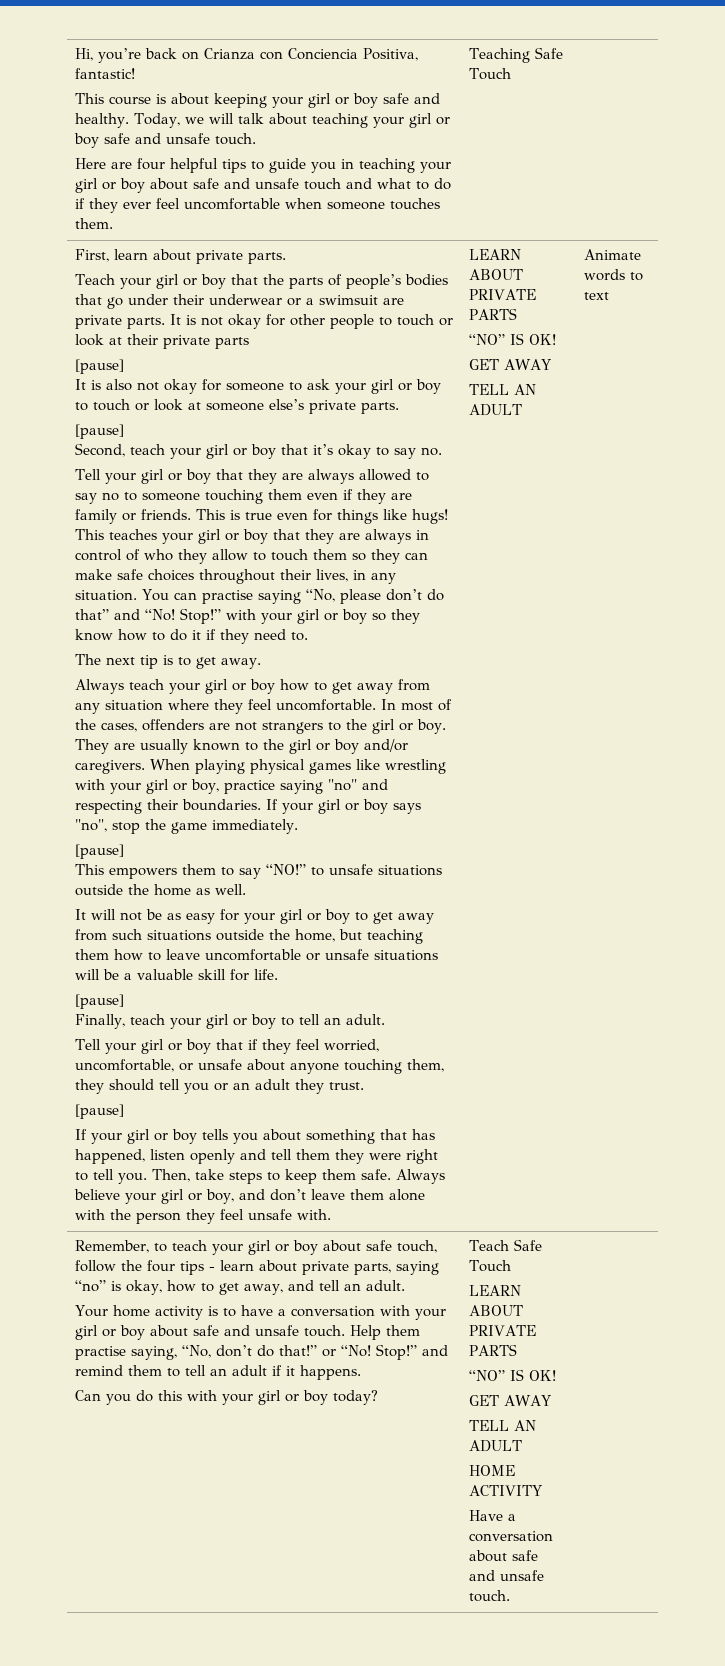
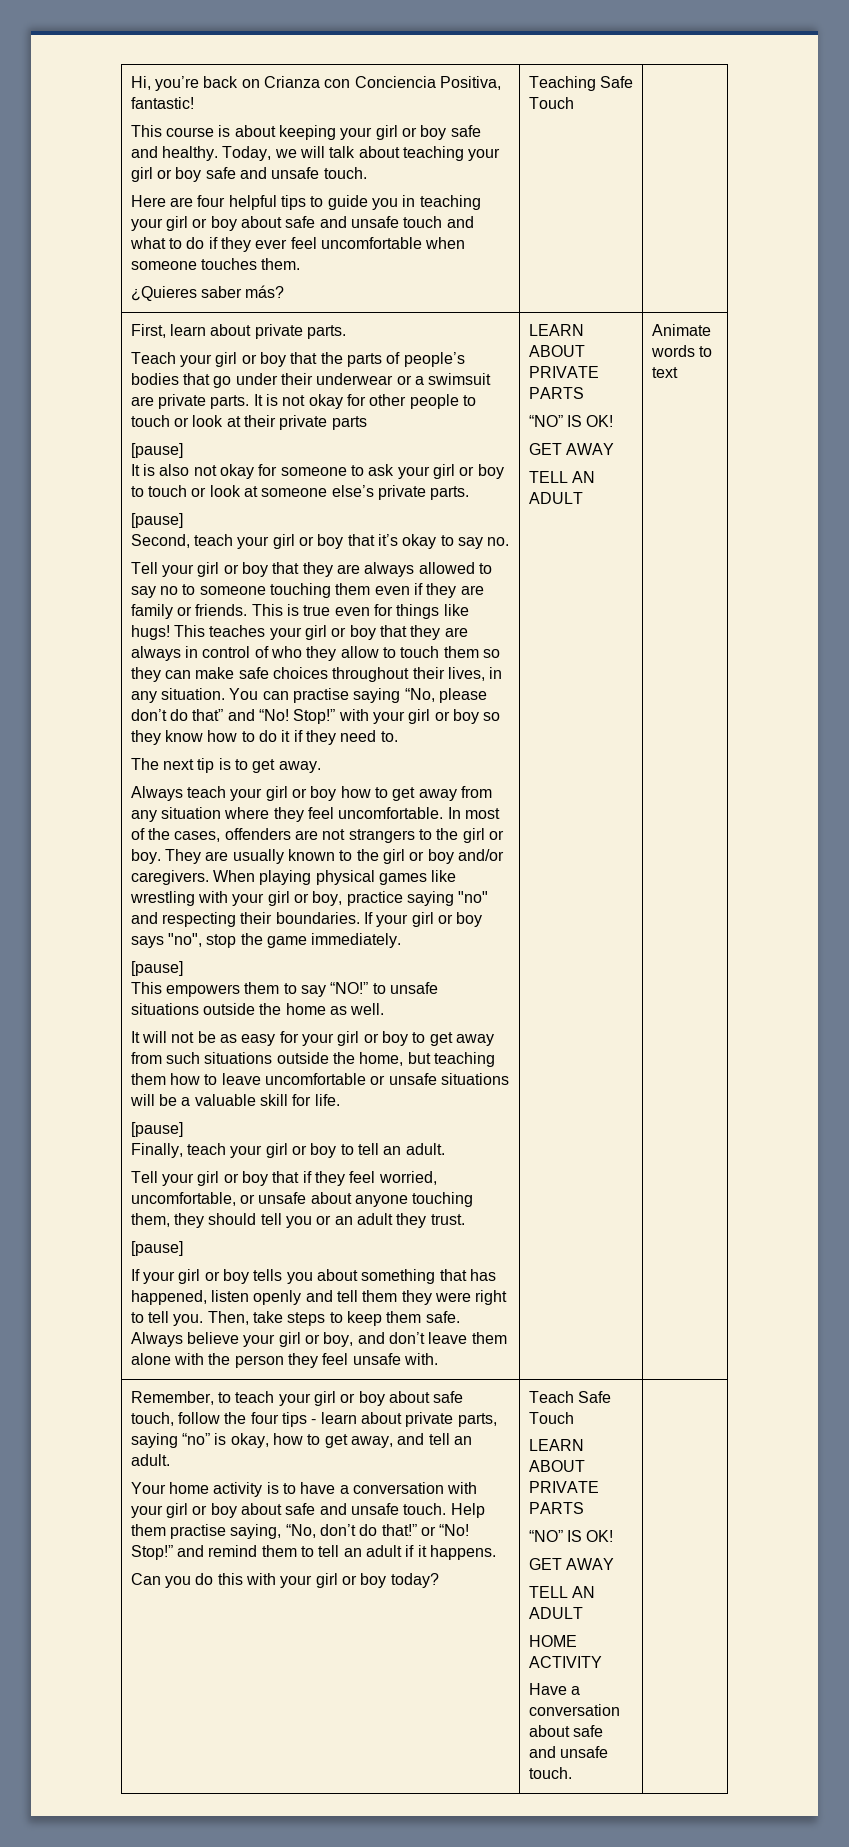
+ ¿Quieres saber más?

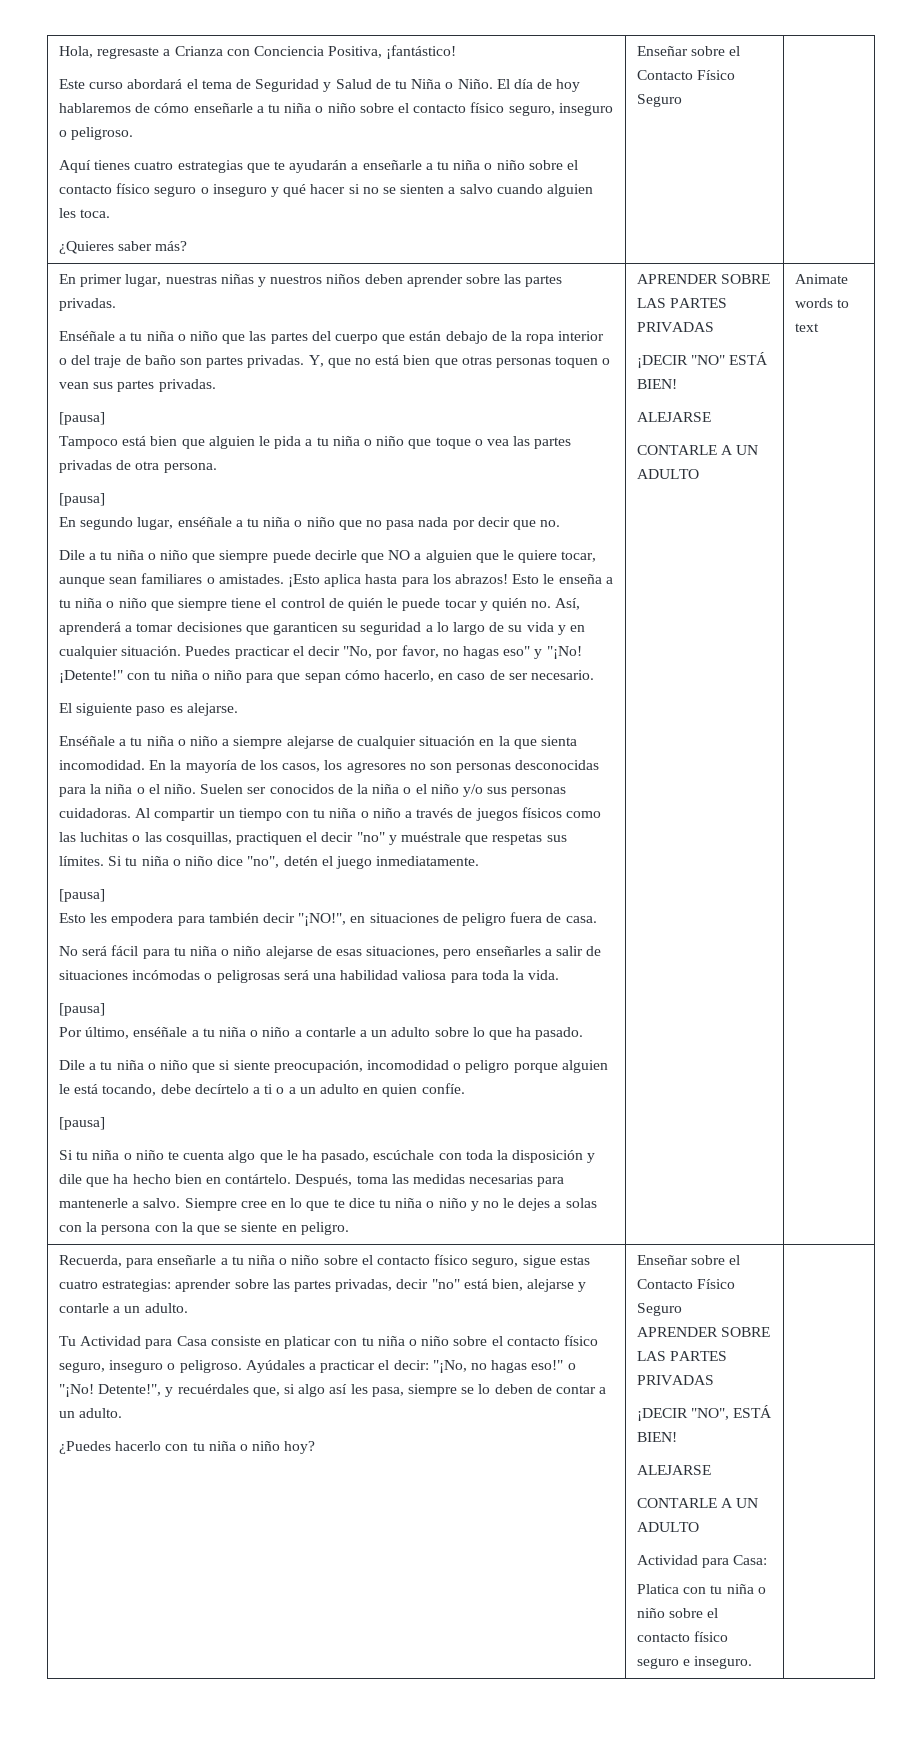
- Hi, you’re back on Crianza con Conciencia Positiva, fantastic!
- This course is about keeping your girl or boy safe and healthy. Today, we will talk about teaching your girl or boy safe and unsafe touch.
- Here are four helpful tips to guide you in teaching your girl or boy about safe and unsafe touch and what to do if they ever feel uncomfortable when someone touches them.
- ¿Quieres saber más? | Teaching Safe Touch |
- First, learn about private parts.
- Teach your girl or boy that the parts of people’s bodies that go under their underwear or a swimsuit are private parts. It is not okay for other people to touch or look at their private parts
- [pause]
- It is also not okay for someone to ask your girl or boy to touch or look at someone else’s private parts.
- [pause]
- Second, teach your girl or boy that it’s okay to say no.
- Tell your girl or boy that they are always allowed to say no to someone touching them even if they are family or friends. This is true even for things like hugs! This teaches your girl or boy that they are always in control of who they allow to touch them so they can make safe choices throughout their lives, in any situation. You can practise saying “No, please don’t do that” and “No! Stop!” with your girl or boy so they know how to do it if they need to.
- The next tip is to get away.
- Always teach your girl or boy how to get away from any situation where they feel uncomfortable. In most of the cases, offenders are not strangers to the girl or boy. They are usually known to the girl or boy and/or caregivers. When playing physical games like wrestling with your girl or boy, practice saying "no" and respecting their boundaries. If your girl or boy says "no", stop the game immediately.
- [pause]
- This empowers them to say “NO!” to unsafe situations outside the home as well.
- It will not be as easy for your girl or boy to get away from such situations outside the home, but teaching them how to leave uncomfortable or unsafe situations will be a valuable skill for life.
- [pause]
- Finally, teach your girl or boy to tell an adult.
- Tell your girl or boy that if they feel worried, uncomfortable, or unsafe about anyone touching them, they should tell you or an adult they trust.
- [pause]
- If your girl or boy tells you about something that has happened, listen openly and tell them they were right to tell you. Then, take steps to keep them safe. Always believe your girl or boy, and don’t leave them alone with the person they feel unsafe with. | LEARN ABOUT PRIVATE PARTS
- “NO” IS OK!
- GET AWAY
- TELL AN ADULT | Animate words to text
- Remember, to teach your girl or boy about safe touch, follow the four tips - learn about private parts, saying “no” is okay, how to get away, and tell an adult.
- Your home activity is to have a conversation with your girl or boy about safe and unsafe touch. Help them practise saying, “No, don’t do that!” or “No! Stop!” and remind them to tell an adult if it happens.
- Can you do this with your girl or boy today? | Teach Safe Touch
- LEARN ABOUT PRIVATE PARTS
- “NO” IS OK!
- GET AWAY
- TELL AN ADULT
- HOME ACTIVITY
- Have a conversation about safe and unsafe touch.
+ Hola, regresaste a Crianza con Conciencia Positiva, ¡fantástico!
+ Este curso abordará el tema de Seguridad y Salud de tu Niña o Niño. El día de hoy hablaremos de cómo enseñarle a tu niña o niño sobre el contacto físico seguro, inseguro o peligroso.
+ Aquí tienes cuatro estrategias que te ayudarán a enseñarle a tu niña o niño sobre el contacto físico seguro o inseguro y qué hacer si no se sienten a salvo cuando alguien les toca.
+ ¿Quieres saber más? | Enseñar sobre el Contacto Físico Seguro |
+ En primer lugar, nuestras niñas y nuestros niños deben aprender sobre las partes privadas.
+ Enséñale a tu niña o niño que las partes del cuerpo que están debajo de la ropa interior o del traje de baño son partes privadas. Y, que no está bien que otras personas toquen o vean sus partes privadas.
+ [pausa]
+ Tampoco está bien que alguien le pida a tu niña o niño que toque o vea las partes privadas de otra persona.
+ [pausa]
+ En segundo lugar, enséñale a tu niña o niño que no pasa nada por decir que no.
+ Dile a tu niña o niño que siempre puede decirle que NO a alguien que le quiere tocar, aunque sean familiares o amistades. ¡Esto aplica hasta para los abrazos! Esto le enseña a tu niña o niño que siempre tiene el control de quién le puede tocar y quién no. Así, aprenderá a tomar decisiones que garanticen su seguridad a lo largo de su vida y en cualquier situación. Puedes practicar el decir "No, por favor, no hagas eso" y "¡No! ¡Detente!" con tu niña o niño para que sepan cómo hacerlo, en caso de ser necesario.
+ El siguiente paso es alejarse.
+ Enséñale a tu niña o niño a siempre alejarse de cualquier situación en la que sienta incomodidad. En la mayoría de los casos, los agresores no son personas desconocidas para la niña o el niño. Suelen ser conocidos de la niña o el niño y/o sus personas cuidadoras. Al compartir un tiempo con tu niña o niño a través de juegos físicos como las luchitas o las cosquillas, practiquen el decir "no" y muéstrale que respetas sus límites. Si tu niña o niño dice "no", detén el juego inmediatamente.
+ [pausa]
+ Esto les empodera para también decir "¡NO!", en situaciones de peligro fuera de casa.
+ No será fácil para tu niña o niño alejarse de esas situaciones, pero enseñarles a salir de situaciones incómodas o peligrosas será una habilidad valiosa para toda la vida.
+ [pausa]
+ Por último, enséñale a tu niña o niño a contarle a un adulto sobre lo que ha pasado.
+ Dile a tu niña o niño que si siente preocupación, incomodidad o peligro porque alguien le está tocando, debe decírtelo a ti o a un adulto en quien confíe.
+ [pausa]
+ Si tu niña o niño te cuenta algo que le ha pasado, escúchale con toda la disposición y dile que ha hecho bien en contártelo. Después, toma las medidas necesarias para mantenerle a salvo. Siempre cree en lo que te dice tu niña o niño y no le dejes a solas con la persona con la que se siente en peligro. | APRENDER SOBRE LAS PARTES PRIVADAS
+ ¡DECIR "NO" ESTÁ BIEN!
+ ALEJARSE
+ CONTARLE A UN ADULTO | Animate words to text
+ Recuerda, para enseñarle a tu niña o niño sobre el contacto físico seguro, sigue estas cuatro estrategias: aprender sobre las partes privadas, decir "no" está bien, alejarse y contarle a un adulto.
+ Tu Actividad para Casa consiste en platicar con tu niña o niño sobre el contacto físico seguro, inseguro o peligroso. Ayúdales a practicar el decir: "¡No, no hagas eso!" o "¡No! Detente!", y recuérdales que, si algo así les pasa, siempre se lo deben de contar a un adulto.
+ ¿Puedes hacerlo con tu niña o niño hoy? | Enseñar sobre el Contacto Físico Seguro
+ APRENDER SOBRE LAS PARTES PRIVADAS
+ ¡DECIR "NO", ESTÁ BIEN!
+ ALEJARSE
+ CONTARLE A UN ADULTO
+ Actividad para Casa:
+ Platica con tu niña o niño sobre el contacto físico seguro e inseguro.

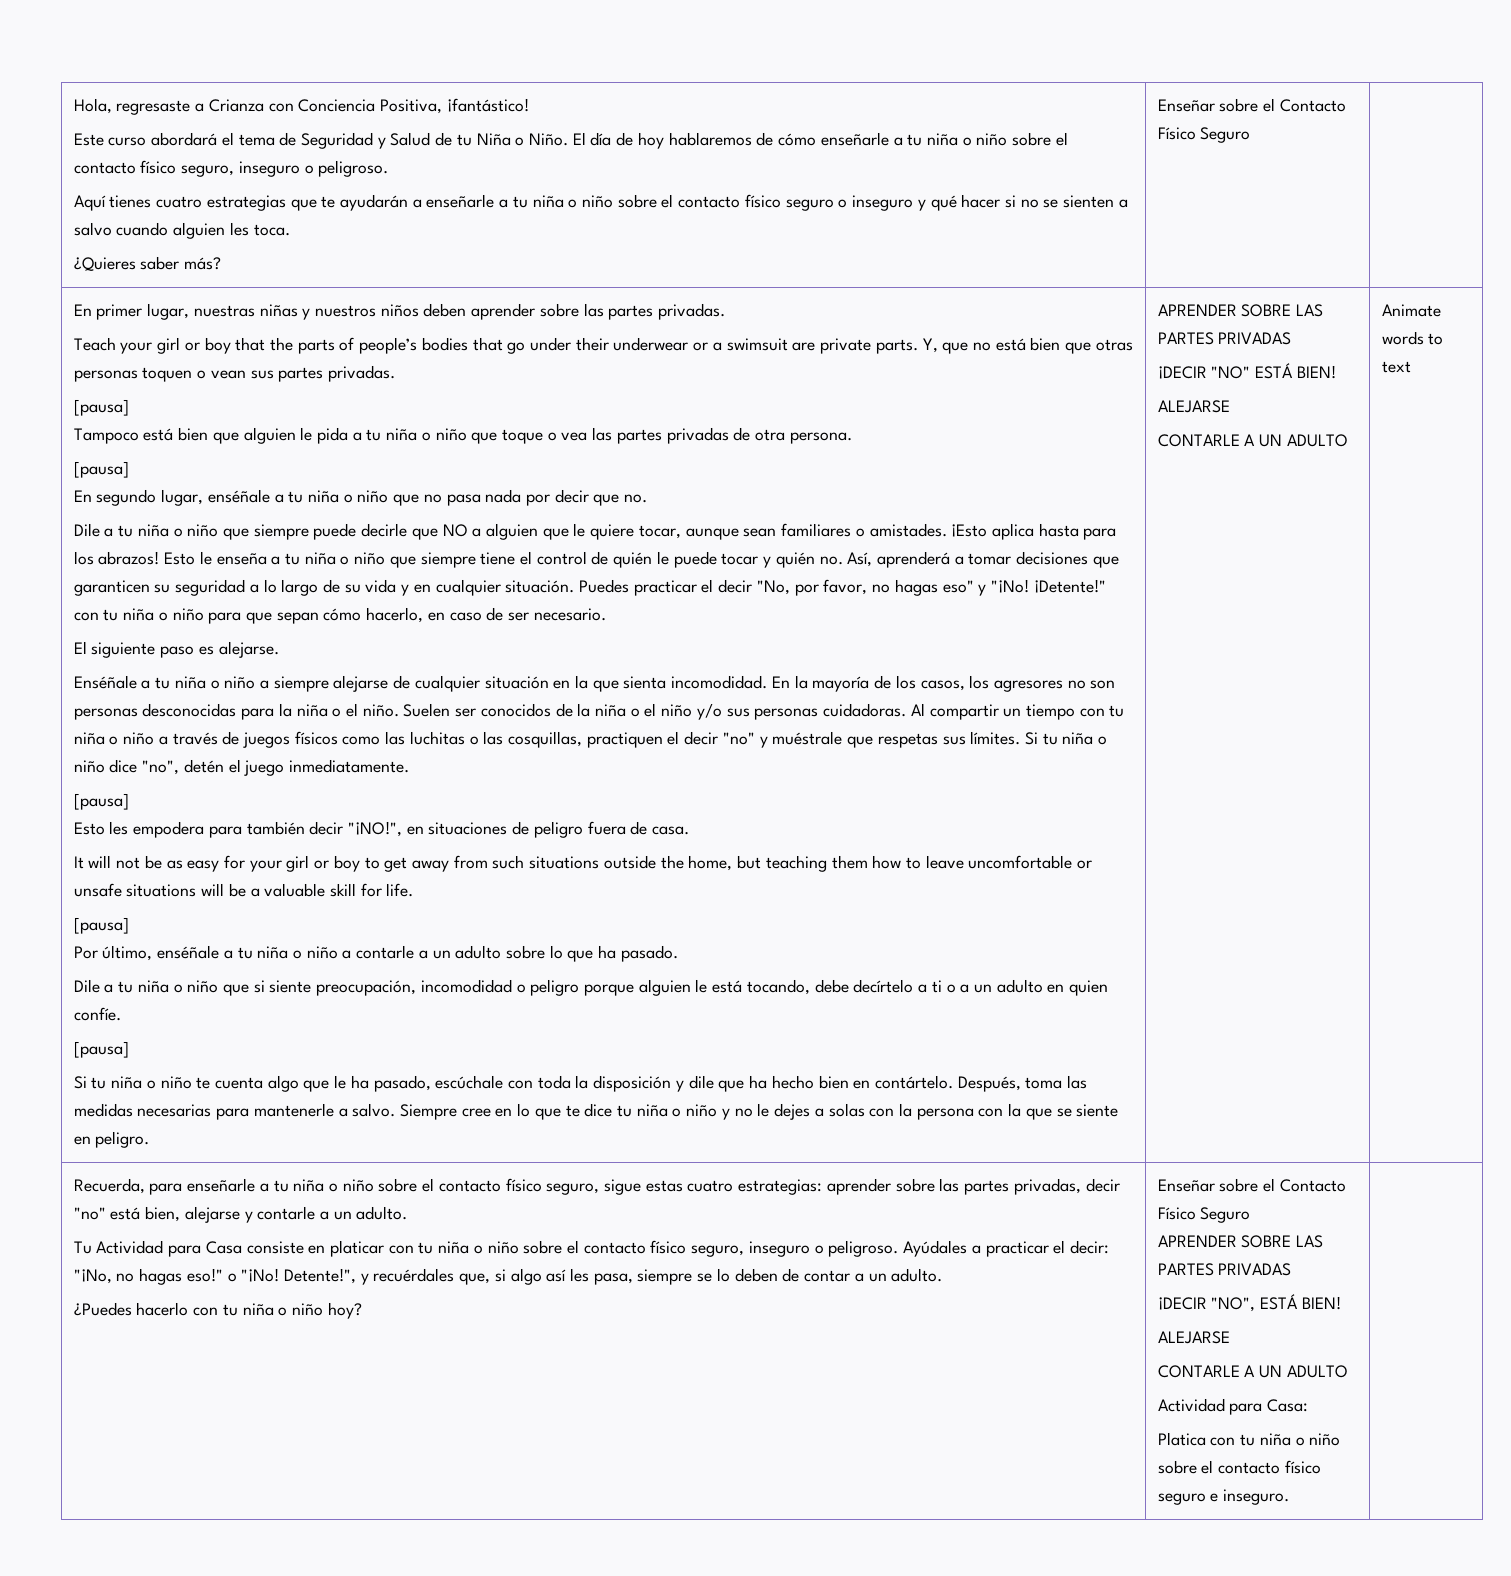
- Enséñale a tu niña o niño que las partes del cuerpo que están debajo de la ropa interior o del traje de baño son partes privadas.
+ Teach your girl or boy that the parts of people’s bodies that go under their underwear or a swimsuit are private parts.
- No será fácil para tu niña o niño alejarse de esas situaciones, pero enseñarles a salir de situaciones incómodas o peligrosas será una habilidad valiosa para toda la vida.
+ It will not be as easy for your girl or boy to get away from such situations outside the home, but teaching them how to leave uncomfortable or unsafe situations will be a valuable skill for life.

